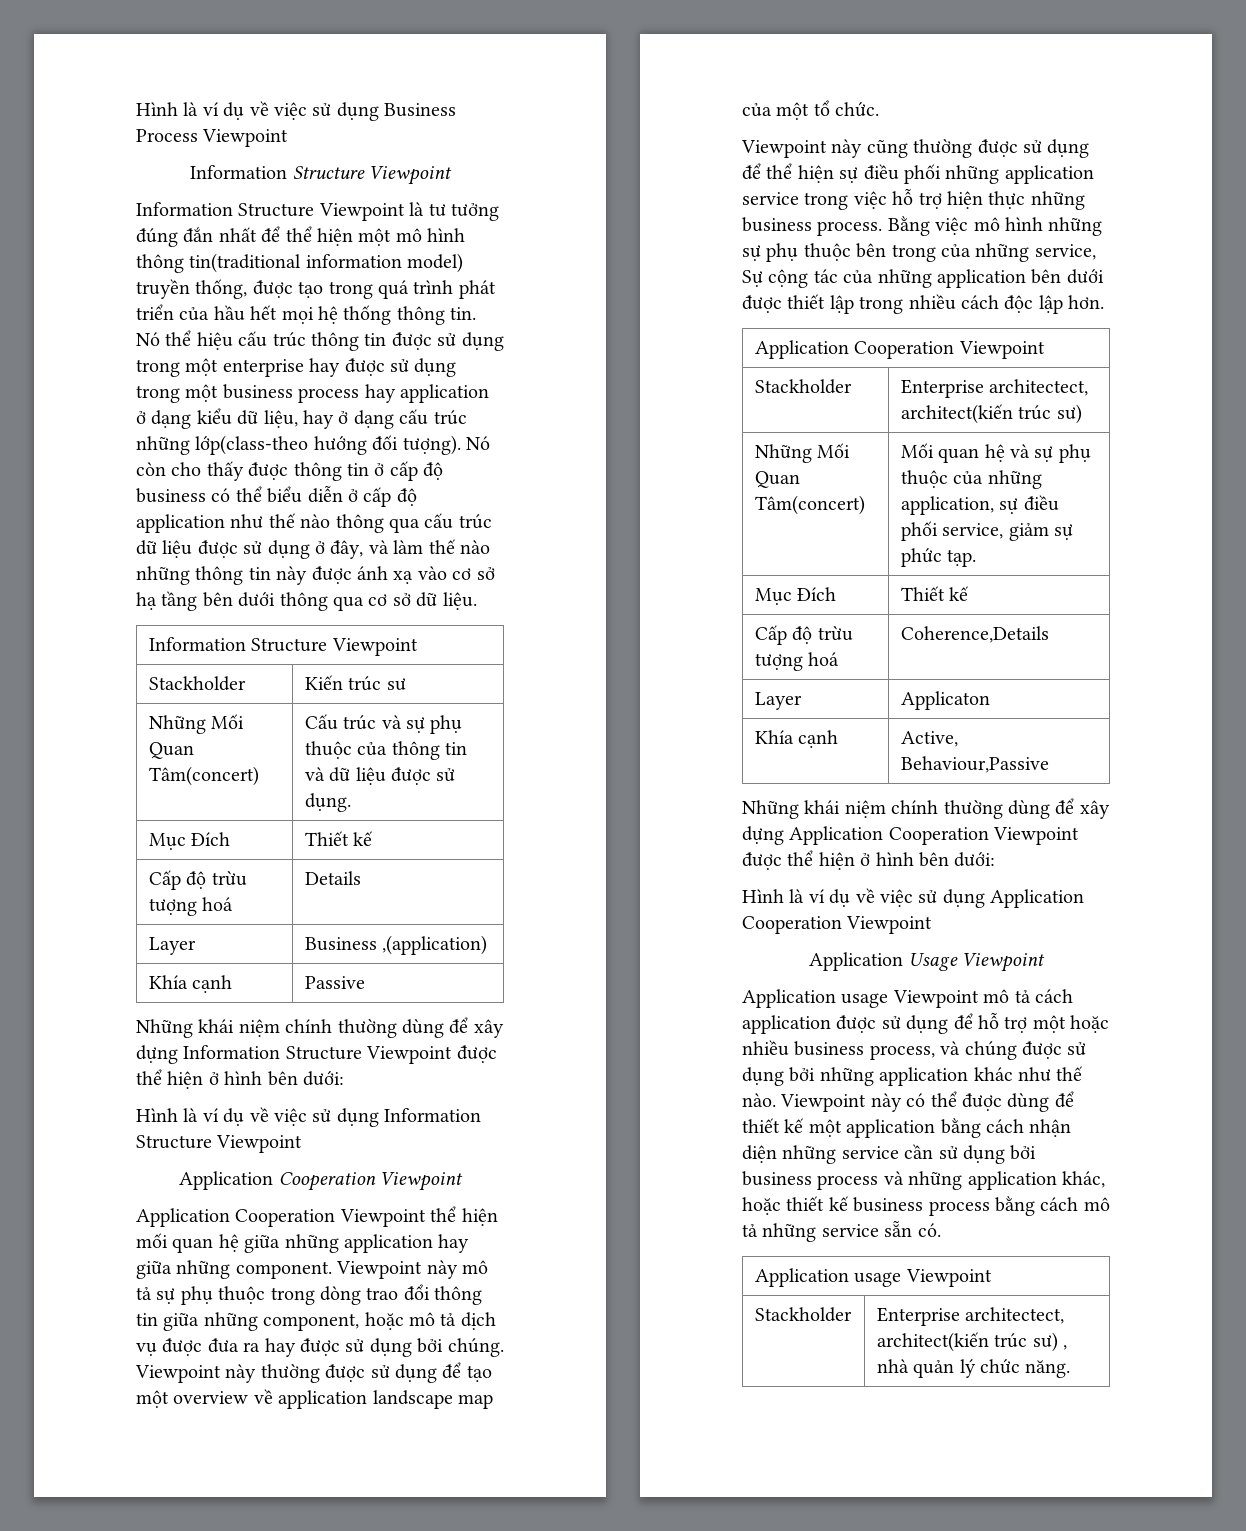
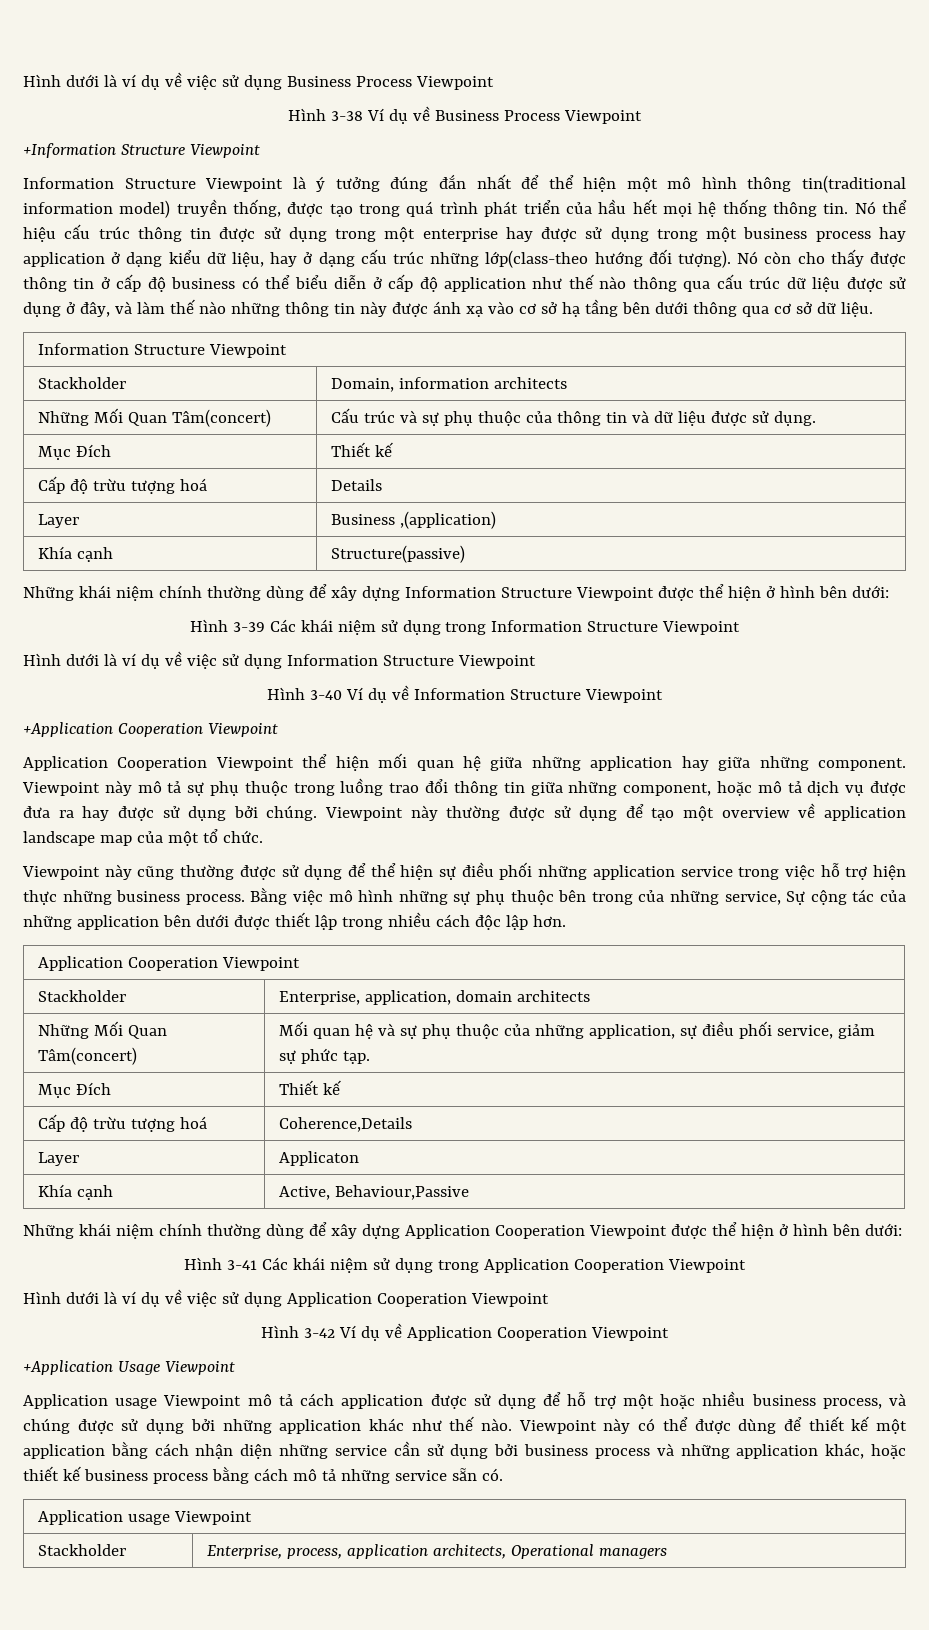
- Hình là ví dụ về việc sử dụng Business Process Viewpoint
- Information Structure Viewpoint
+ Hình dưới là ví dụ về việc sử dụng Business Process Viewpoint
+ Hình 3-38 Ví dụ về Business Process Viewpoint
+ +Information Structure Viewpoint
- Information Structure Viewpoint là tư tưởng đúng đắn nhất để thể hiện một mô hình thông tin(traditional information model) truyền thống, được tạo trong quá trình phát triển của hầu hết mọi hệ thống thông tin.
+ Information Structure Viewpoint là ý tưởng đúng đắn nhất để thể hiện một mô hình thông tin(traditional information model) truyền thống, được tạo trong quá trình phát triển của hầu hết mọi hệ thống thông tin.
- Stackholder | Kiến trúc sư
+ Stackholder | Domain, information architects
- Khía cạnh | Passive
+ Khía cạnh | Structure(passive)
- Hình là ví dụ về việc sử dụng Information Structure Viewpoint
- Application Cooperation Viewpoint
+ Hình 3-39 Các khái niệm sử dụng trong Information Structure Viewpoint
+ Hình dưới là ví dụ về việc sử dụng Information Structure Viewpoint
+ Hình 3-40 Ví dụ về Information Structure Viewpoint
+ +Application Cooperation Viewpoint
- Viewpoint này mô tả sự phụ thuộc trong dòng trao đổi thông tin giữa những component, hoặc mô tả dịch vụ được đưa ra hay được sử dụng bởi chúng.
+ Viewpoint này mô tả sự phụ thuộc trong luồng trao đổi thông tin giữa những component, hoặc mô tả dịch vụ được đưa ra hay được sử dụng bởi chúng.
  Bằng việc mô hình những sự phụ thuộc bên trong của những service, Sự cộng tác của những application bên dưới được thiết lập trong nhiều cách độc lập hơn.
  Application Cooperation Viewpoint
- Stackholder | Enterprise architectect, architect(kiến trúc sư)
+ Stackholder | Enterprise, application, domain architects
- Hình là ví dụ về việc sử dụng Application Cooperation Viewpoint
+ Hình 3-41 Các khái niệm sử dụng trong Application Cooperation Viewpoint
+ Hình dưới là ví dụ về việc sử dụng Application Cooperation Viewpoint
- Application Usage Viewpoint
+ Hình 3-42 Ví dụ về Application Cooperation Viewpoint
+ +Application Usage Viewpoint
- Stackholder | Enterprise architectect, architect(kiến trúc sư) , nhà quản lý chức năng.
+ Stackholder | Enterprise, process, application architects, Operational managers

